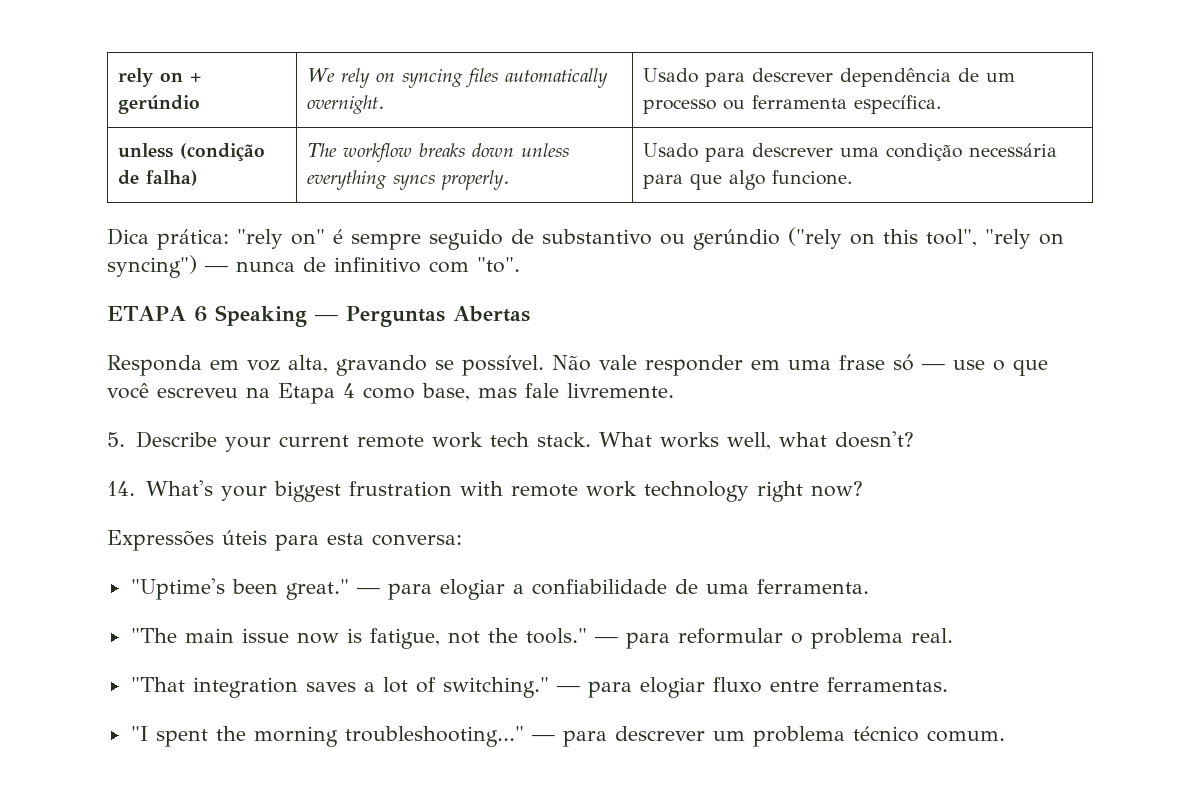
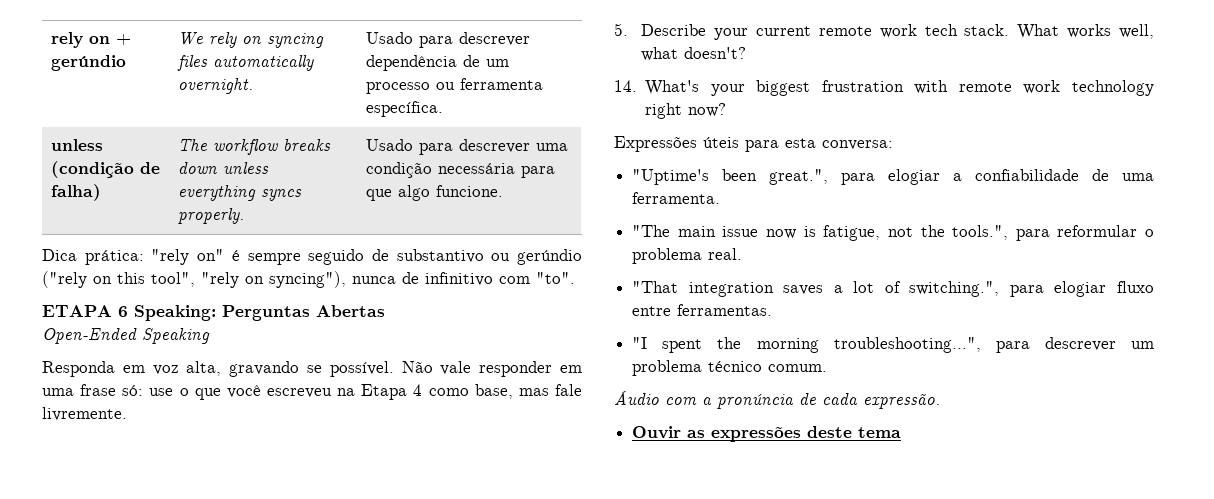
- Dica prática: "rely on" é sempre seguido de substantivo ou gerúndio ("rely on this tool", "rely on syncing") — nunca de infinitivo com "to".
+ Dica prática: "rely on" é sempre seguido de substantivo ou gerúndio ("rely on this tool", "rely on syncing"), nunca de infinitivo com "to".
- ETAPA 6 Speaking — Perguntas Abertas
+ ETAPA 6 Speaking: Perguntas Abertas
+ Open-Ended Speaking
- Não vale responder em uma frase só — use o que você escreveu na Etapa 4 como base, mas fale livremente.
+ Não vale responder em uma frase só: use o que você escreveu na Etapa 4 como base, mas fale livremente.
- "Uptime's been great." — para elogiar a confiabilidade de uma ferramenta.
+ "Uptime's been great.", para elogiar a confiabilidade de uma ferramenta.
- "The main issue now is fatigue, not the tools." — para reformular o problema real.
+ "The main issue now is fatigue, not the tools.", para reformular o problema real.
- "That integration saves a lot of switching." — para elogiar fluxo entre ferramentas.
+ "That integration saves a lot of switching.", para elogiar fluxo entre ferramentas.
- "I spent the morning troubleshooting..." — para descrever um problema técnico comum.
+ "I spent the morning troubleshooting...", para descrever um problema técnico comum.
+ Áudio com a pronúncia de cada expressão.
+ Ouvir as expressões deste tema

